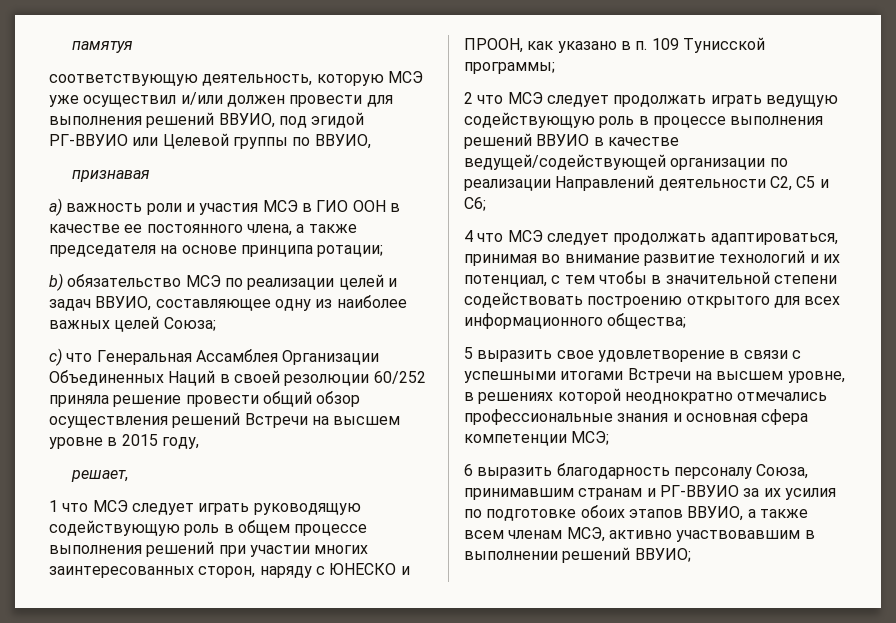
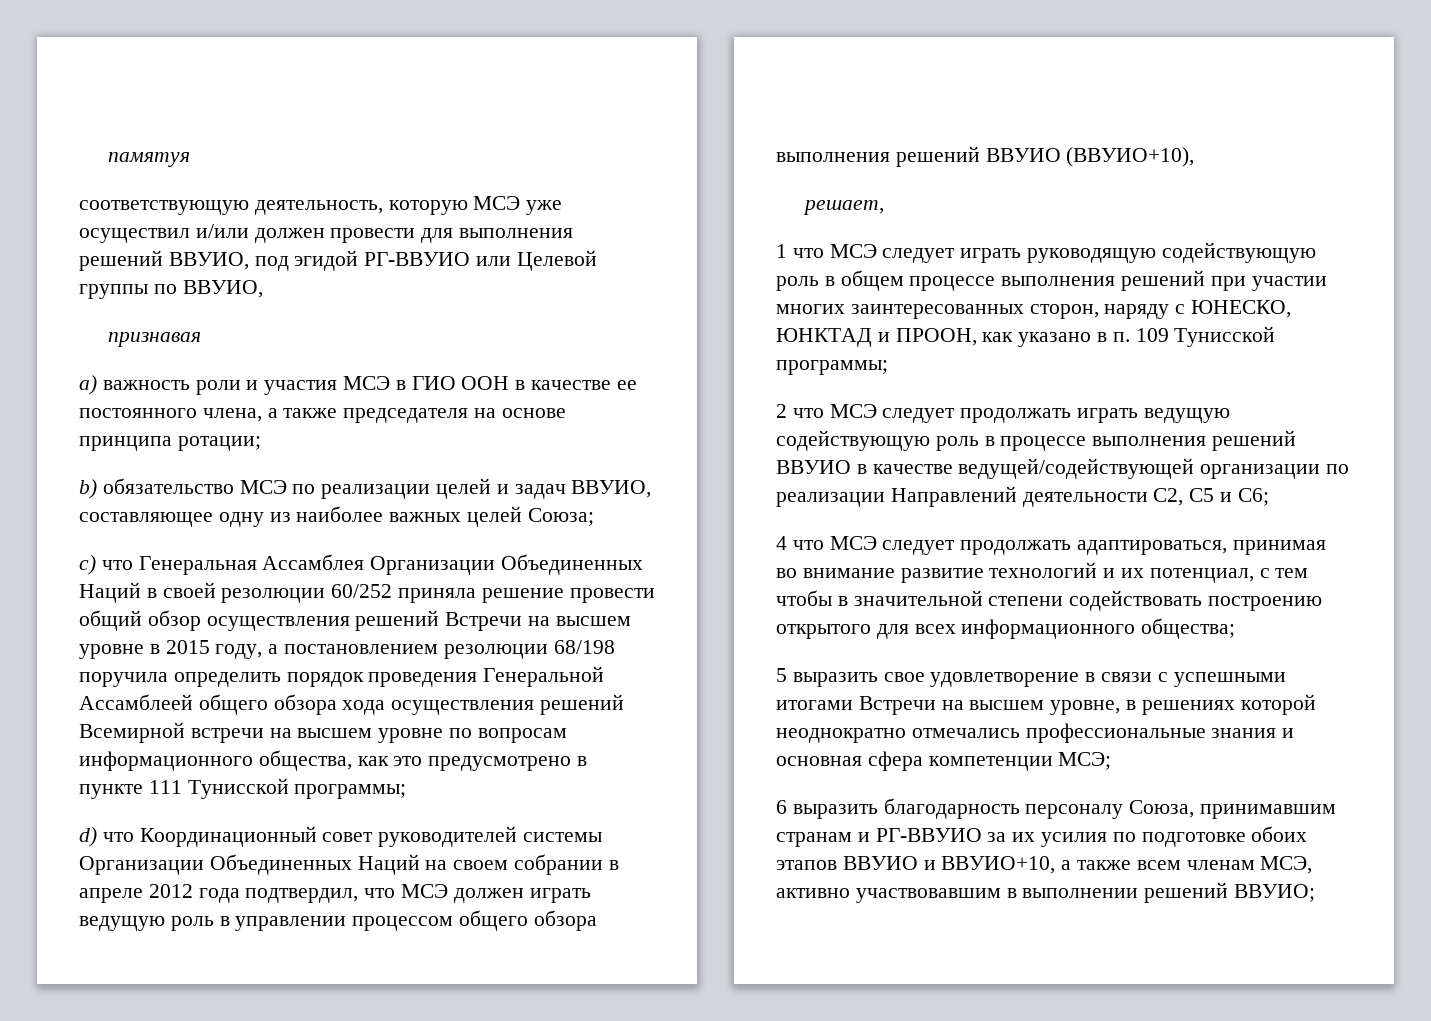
- с) что Генеральная Ассамблея Организации Объединенных Наций в своей резолюции 60/252 приняла решение провести общий обзор осуществления решений Встречи на высшем уровне в 2015 году,
+ с) что Генеральная Ассамблея Организации Объединенных Наций в своей резолюции 60/252 приняла решение провести общий обзор осуществления решений Встречи на высшем уровне в 2015 году, а постановлением резолюции 68/198 поручила определить порядок проведения Генеральной Ассамблеей общего обзора хода осуществления решений Всемирной встречи на высшем уровне по вопросам информационного общества, как это предусмотрено в пункте 111 Тунисской программы;
+ d) что Координационный совет руководителей системы Организации Объединенных Наций на своем собрании в апреле 2012 года подтвердил, что МСЭ должен играть ведущую роль в управлении процессом общего обзора выполнения решений ВВУИО (ВВУИО+10),
- 1 что МСЭ следует играть руководящую содействующую роль в общем процессе выполнения решений при участии многих заинтересованных сторон, наряду с ЮНЕСКО и ПРООН, как указано в п. 109 Тунисской программы;
+ 1 что МСЭ следует играть руководящую содействующую роль в общем процессе выполнения решений при участии многих заинтересованных сторон, наряду с ЮНЕСКО, ЮНКТАД и ПРООН, как указано в п. 109 Тунисской программы;
- 6 выразить благодарность персоналу Союза, принимавшим странам и РГ-ВВУИО за их усилия по подготовке обоих этапов ВВУИО, а также всем членам МСЭ, активно участвовавшим в выполнении решений ВВУИО;
+ 6 выразить благодарность персоналу Союза, принимавшим странам и РГ-ВВУИО за их усилия по подготовке обоих этапов ВВУИО и ВВУИО+10, а также всем членам МСЭ, активно участвовавшим в выполнении решений ВВУИО;

